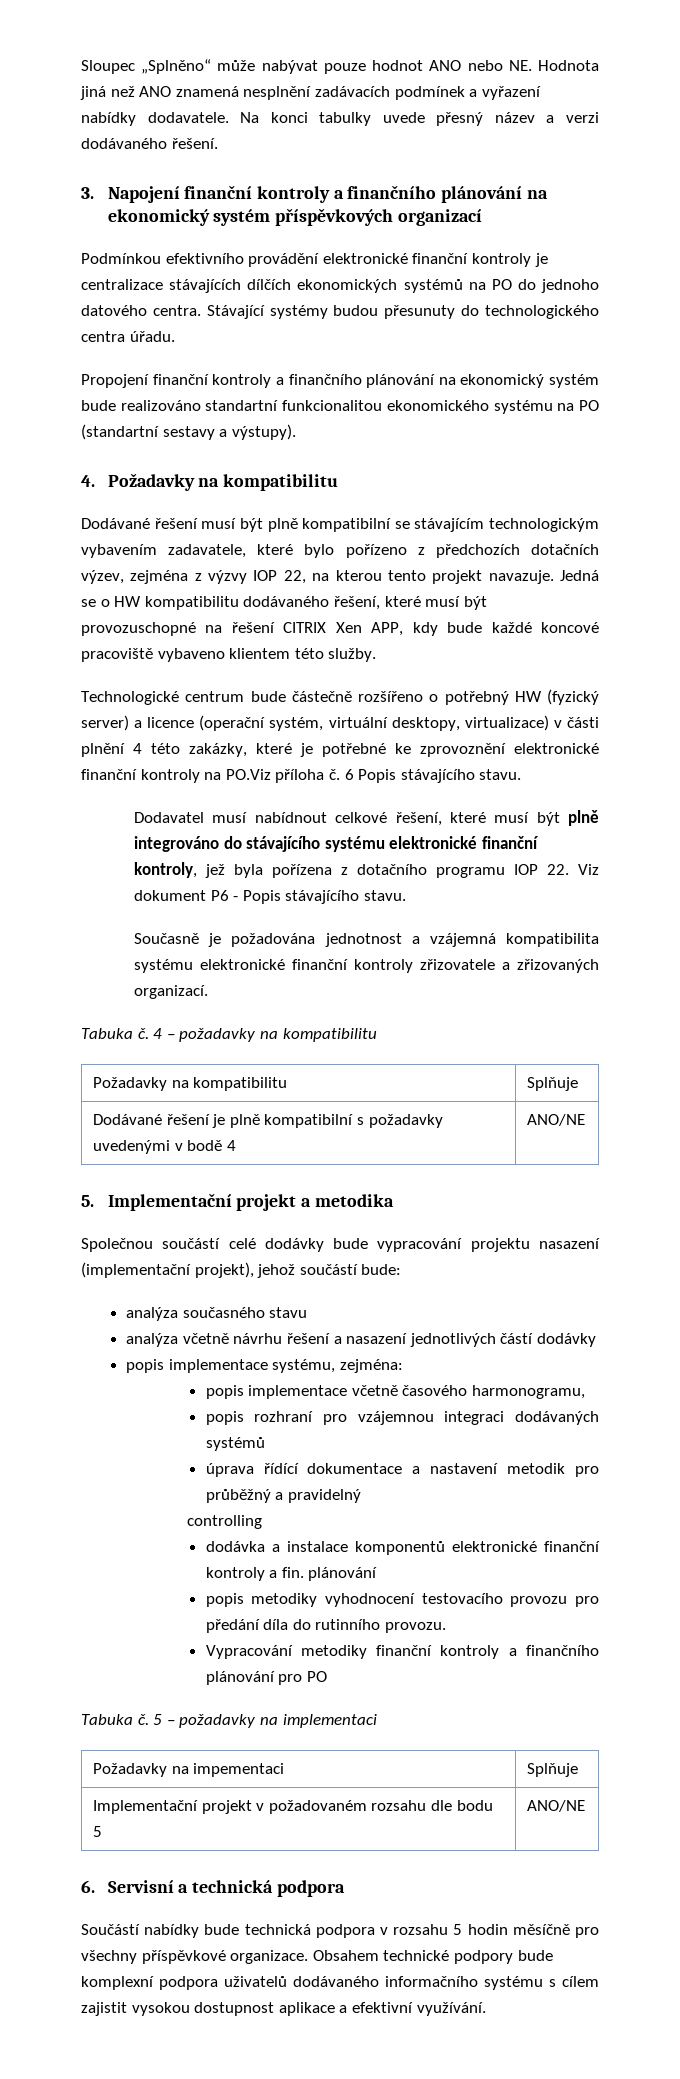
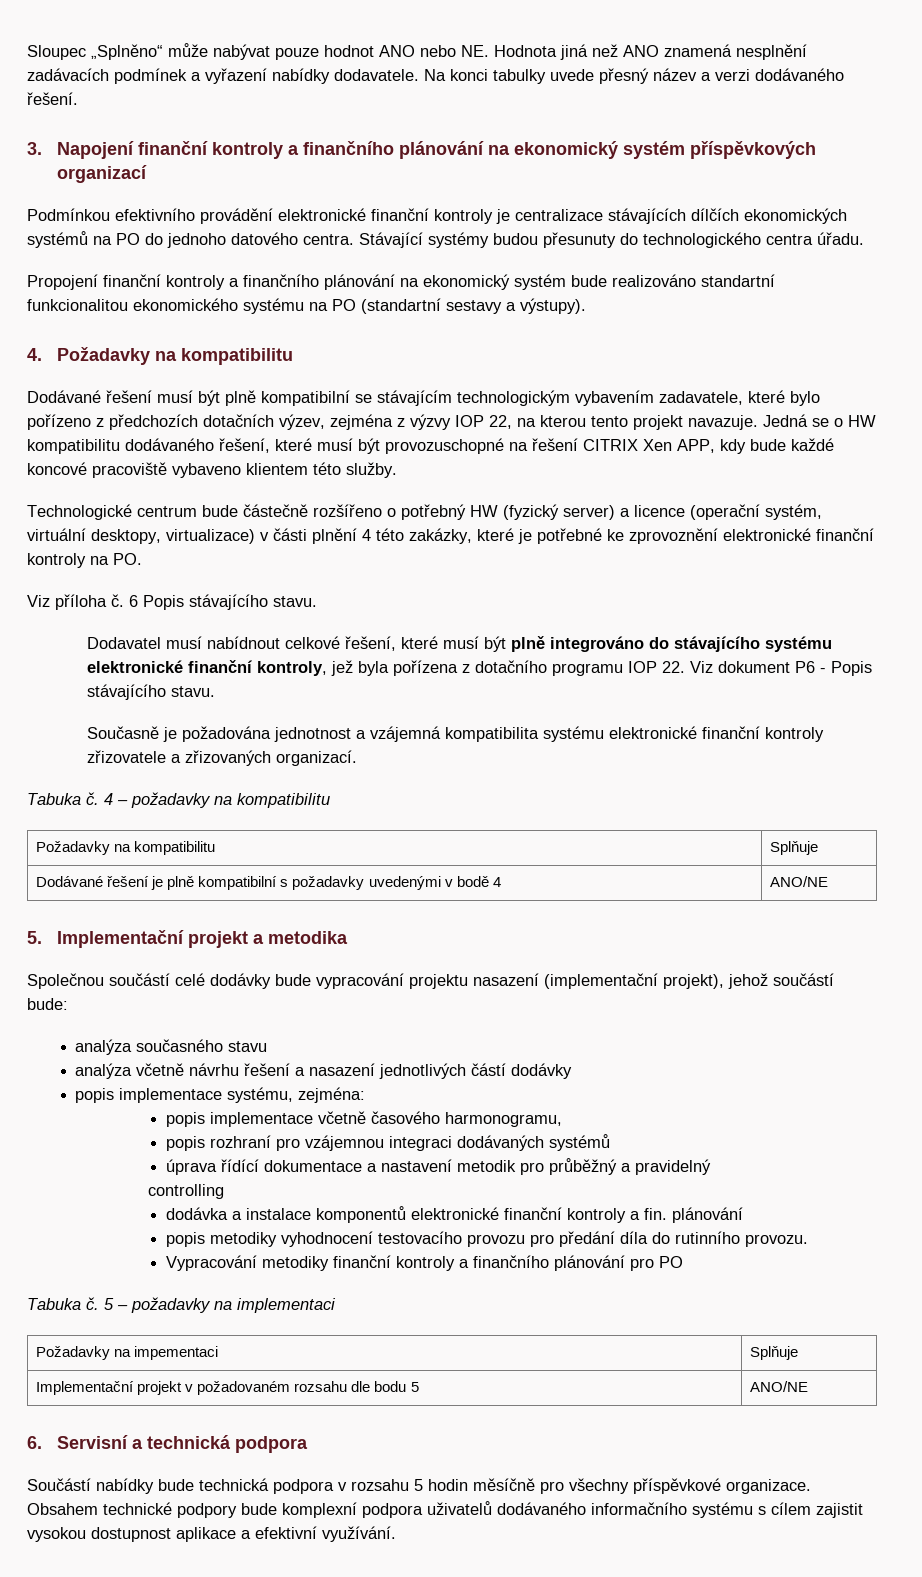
- Technologické centrum bude částečně rozšířeno o potřebný HW (fyzický server) a licence (operační systém, virtuální desktopy, virtualizace) v části plnění 4 této zakázky, které je potřebné ke zprovoznění elektronické finanční kontroly na PO.Viz příloha č.
+ Technologické centrum bude částečně rozšířeno o potřebný HW (fyzický server) a licence (operační systém, virtuální desktopy, virtualizace) v části plnění 4 této zakázky, které je potřebné ke zprovoznění elektronické finanční kontroly na PO.
+ Viz příloha č.

